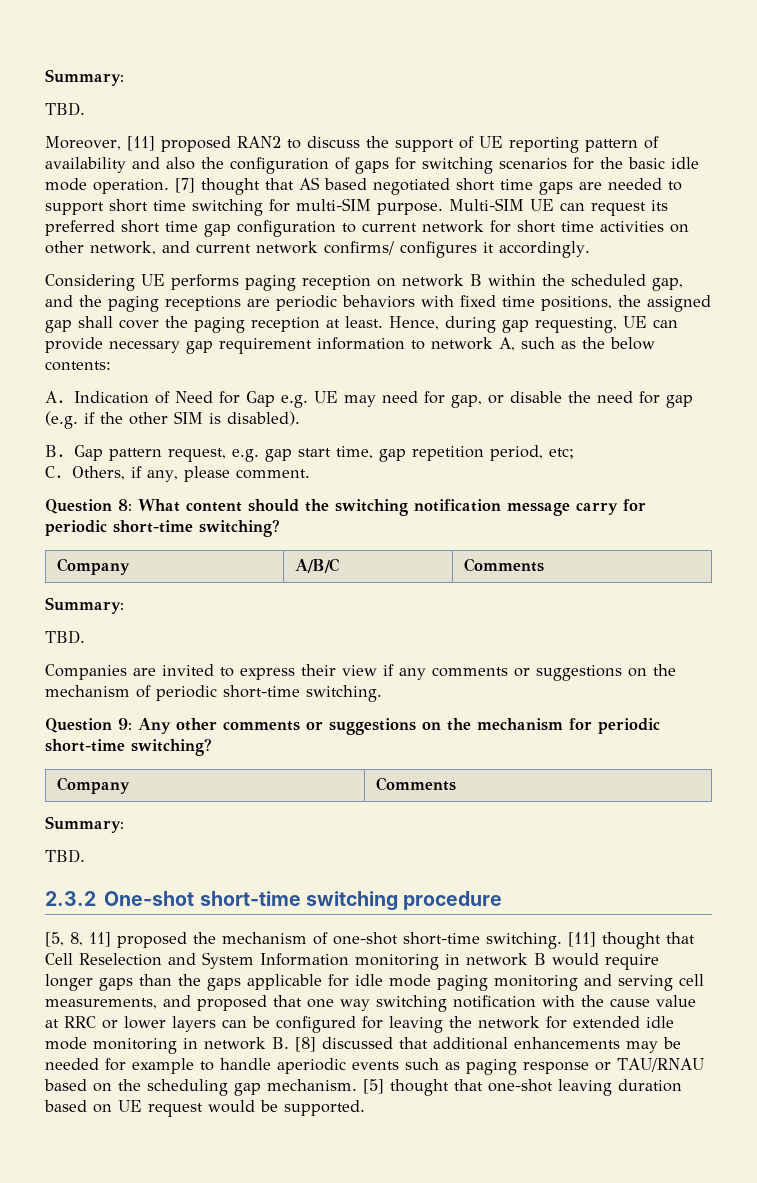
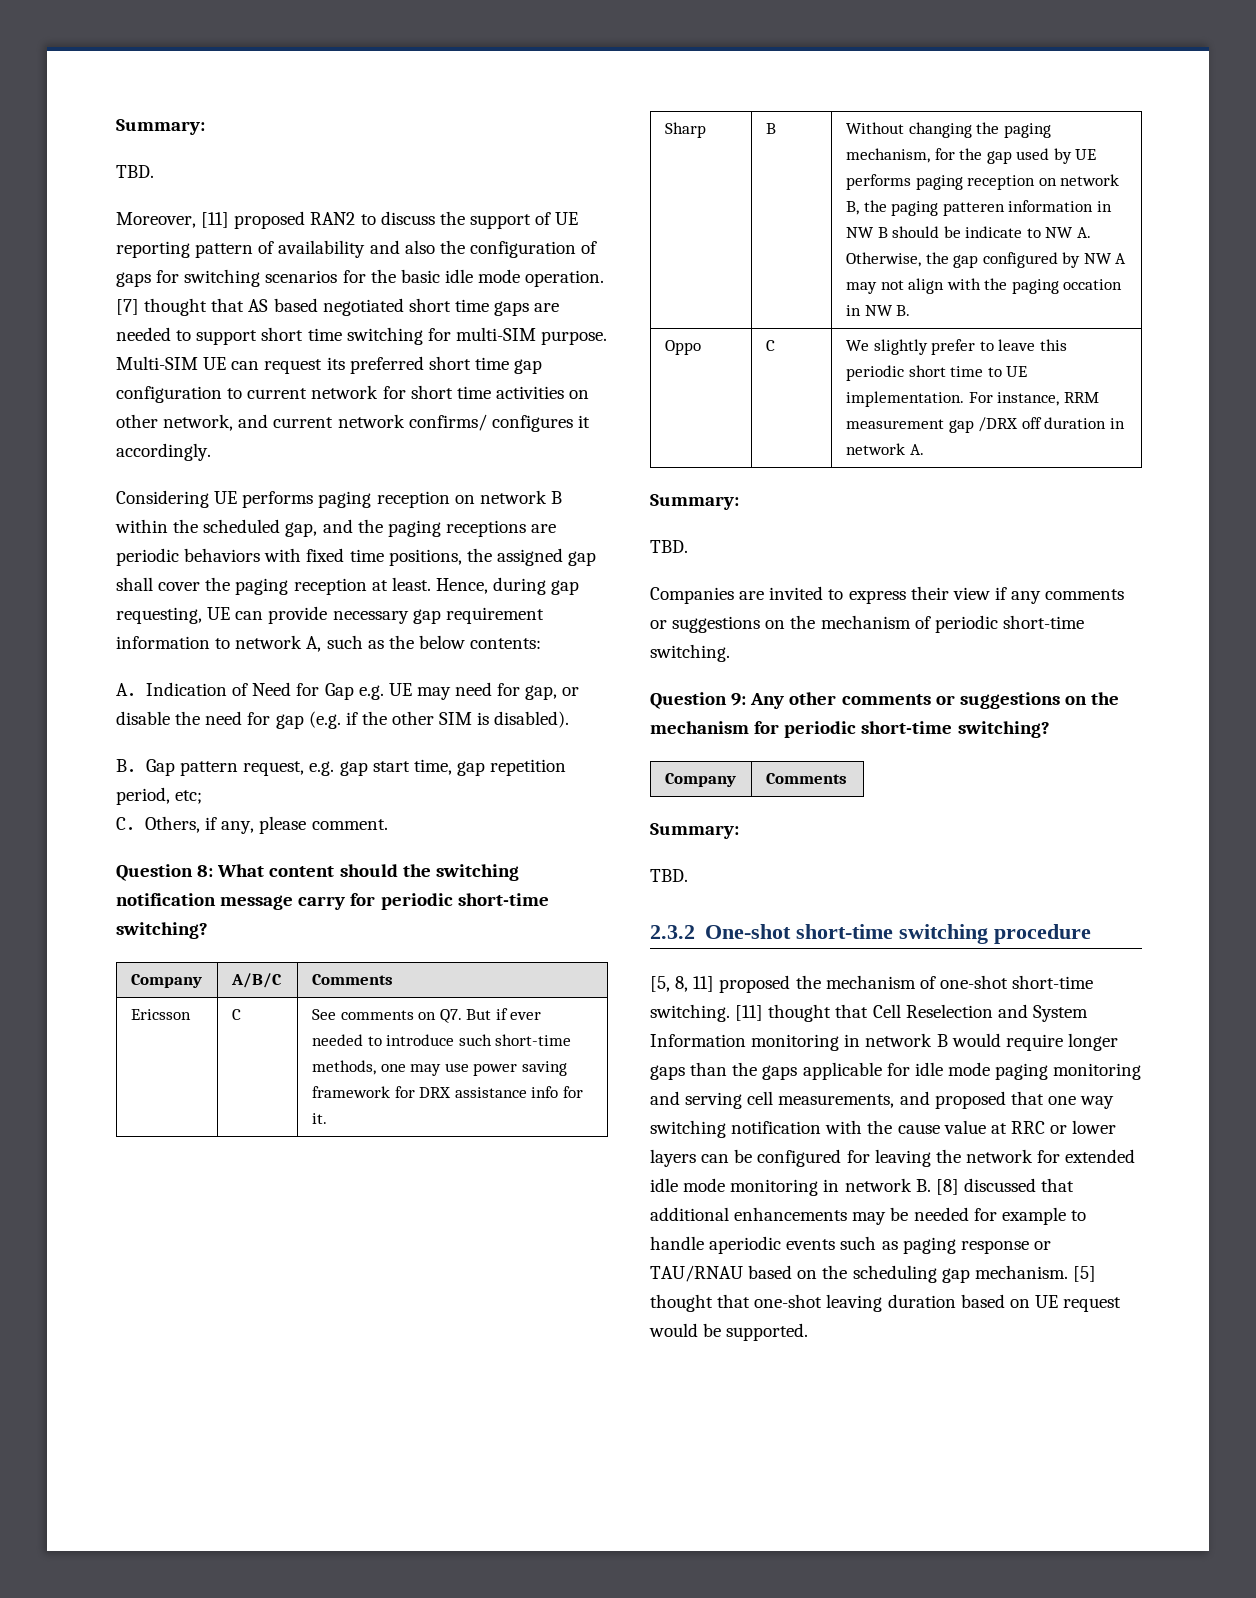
+ Ericsson | C | See comments on Q7. But if ever needed to introduce such short-time methods, one may use power saving framework for DRX assistance info for it.
+ Sharp | B | Without changing the paging mechanism, for the gap used by UE performs paging reception on network B, the paging patteren information in NW B should be indicate to NW A. Otherwise, the gap configured by NW A may not align with the paging occation in NW B.
+ Oppo | C | We slightly prefer to leave this periodic short time to UE implementation. For instance, RRM measurement gap /DRX off duration in network A.

